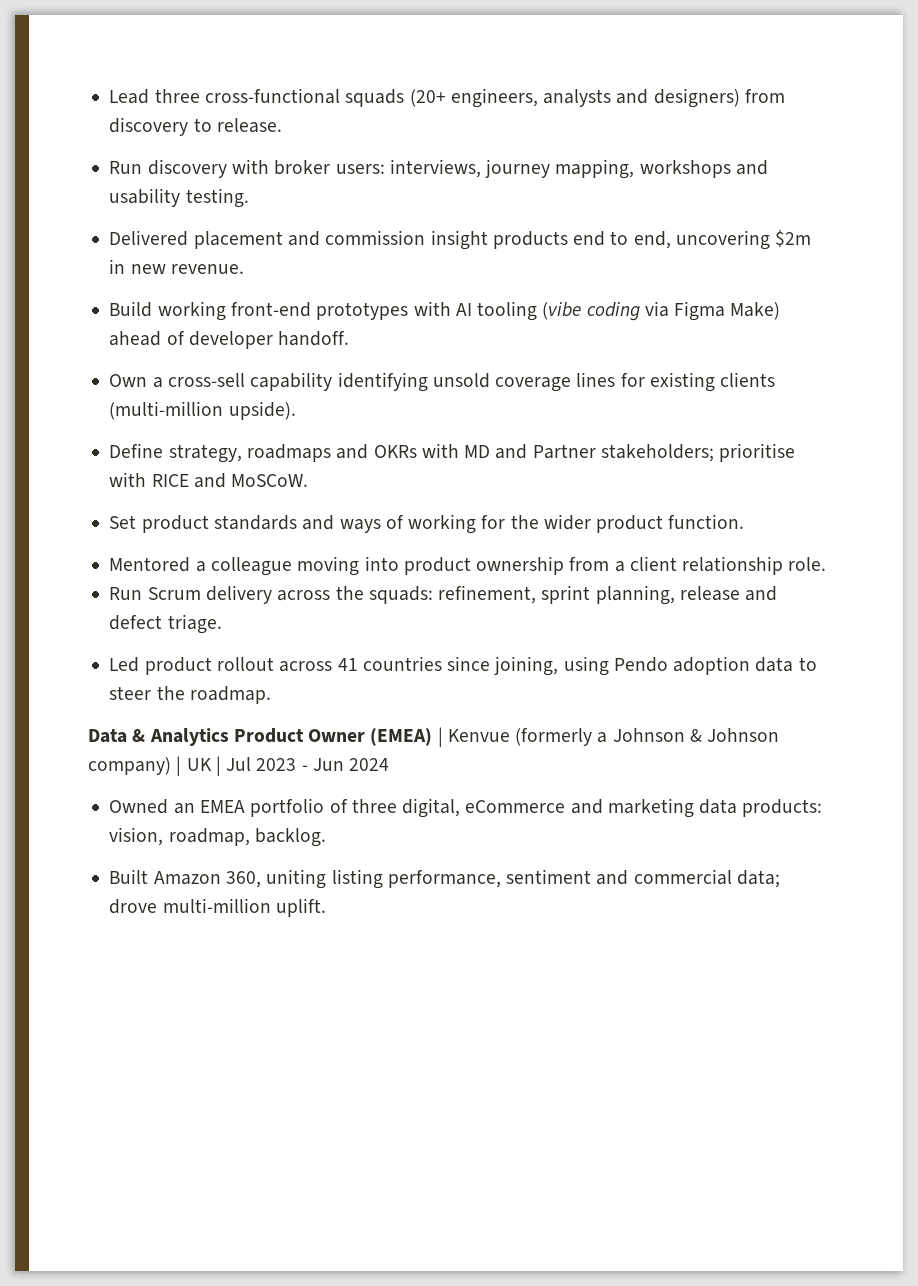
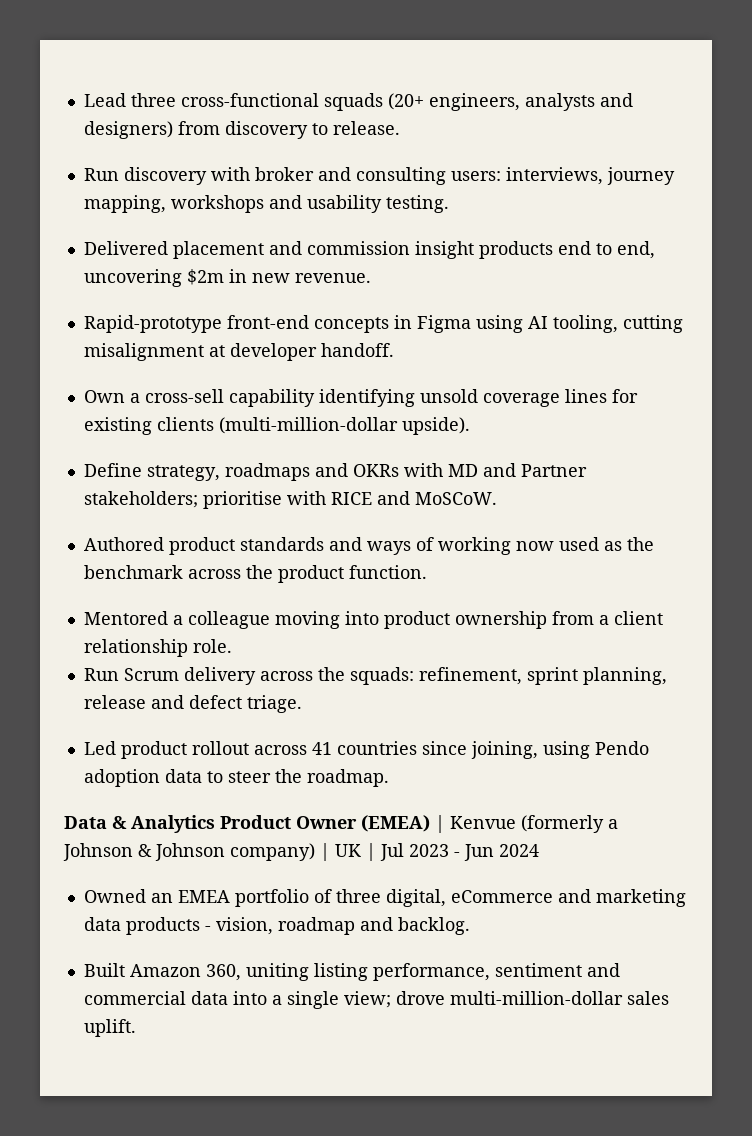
- Run discovery with broker users: interviews, journey mapping, workshops and usability testing.
+ Run discovery with broker and consulting users: interviews, journey mapping, workshops and usability testing.
- Build working front-end prototypes with AI tooling (vibe coding via Figma Make) ahead of developer handoff.
+ Rapid-prototype front-end concepts in Figma using AI tooling, cutting misalignment at developer handoff.
- Own a cross-sell capability identifying unsold coverage lines for existing clients (multi-million upside).
+ Own a cross-sell capability identifying unsold coverage lines for existing clients (multi-million-dollar upside).
- Set product standards and ways of working for the wider product function.
+ Authored product standards and ways of working now used as the benchmark across the product function.
- Owned an EMEA portfolio of three digital, eCommerce and marketing data products: vision, roadmap, backlog.
+ Owned an EMEA portfolio of three digital, eCommerce and marketing data products - vision, roadmap and backlog.
- Built Amazon 360, uniting listing performance, sentiment and commercial data; drove multi-million uplift.
+ Built Amazon 360, uniting listing performance, sentiment and commercial data into a single view; drove multi-million-dollar sales uplift.

